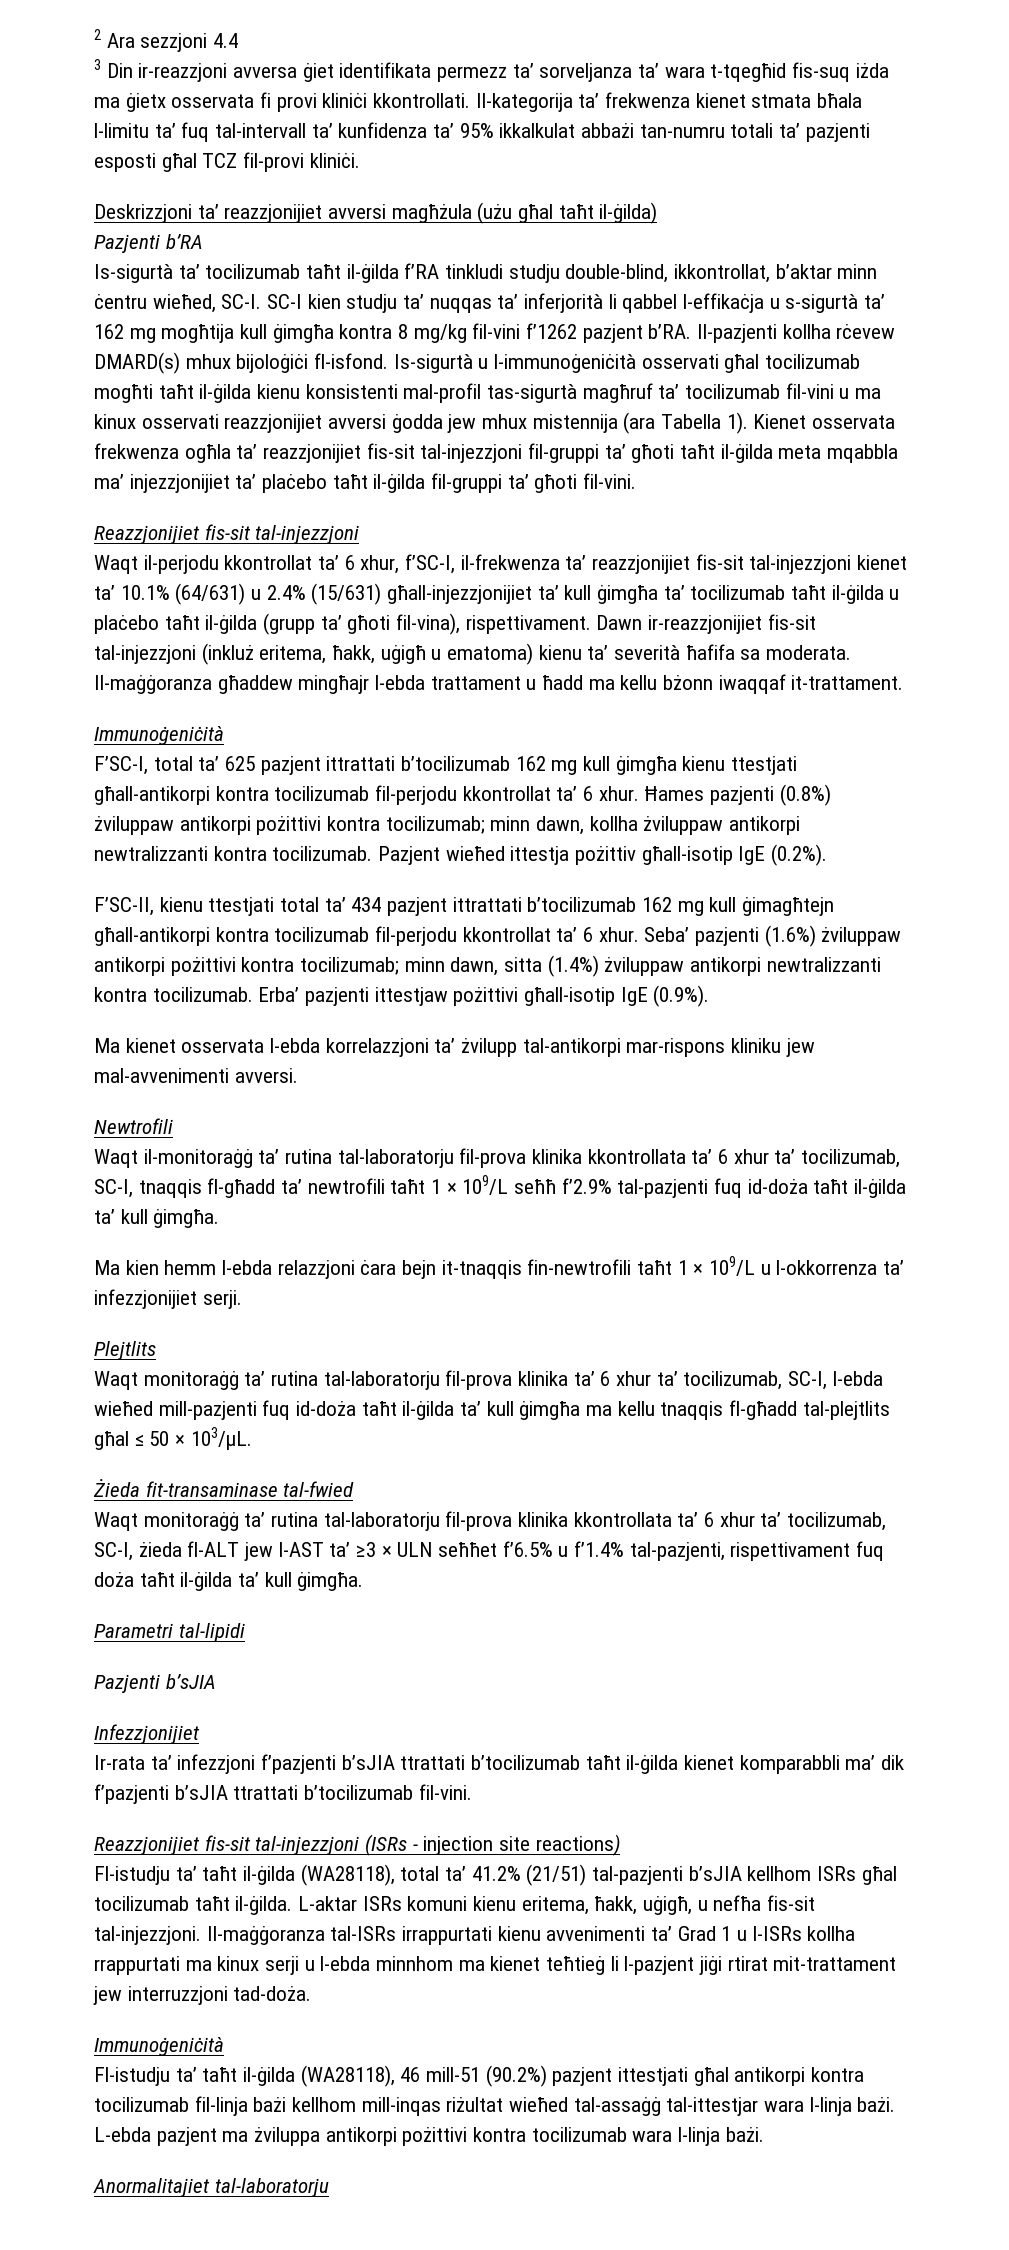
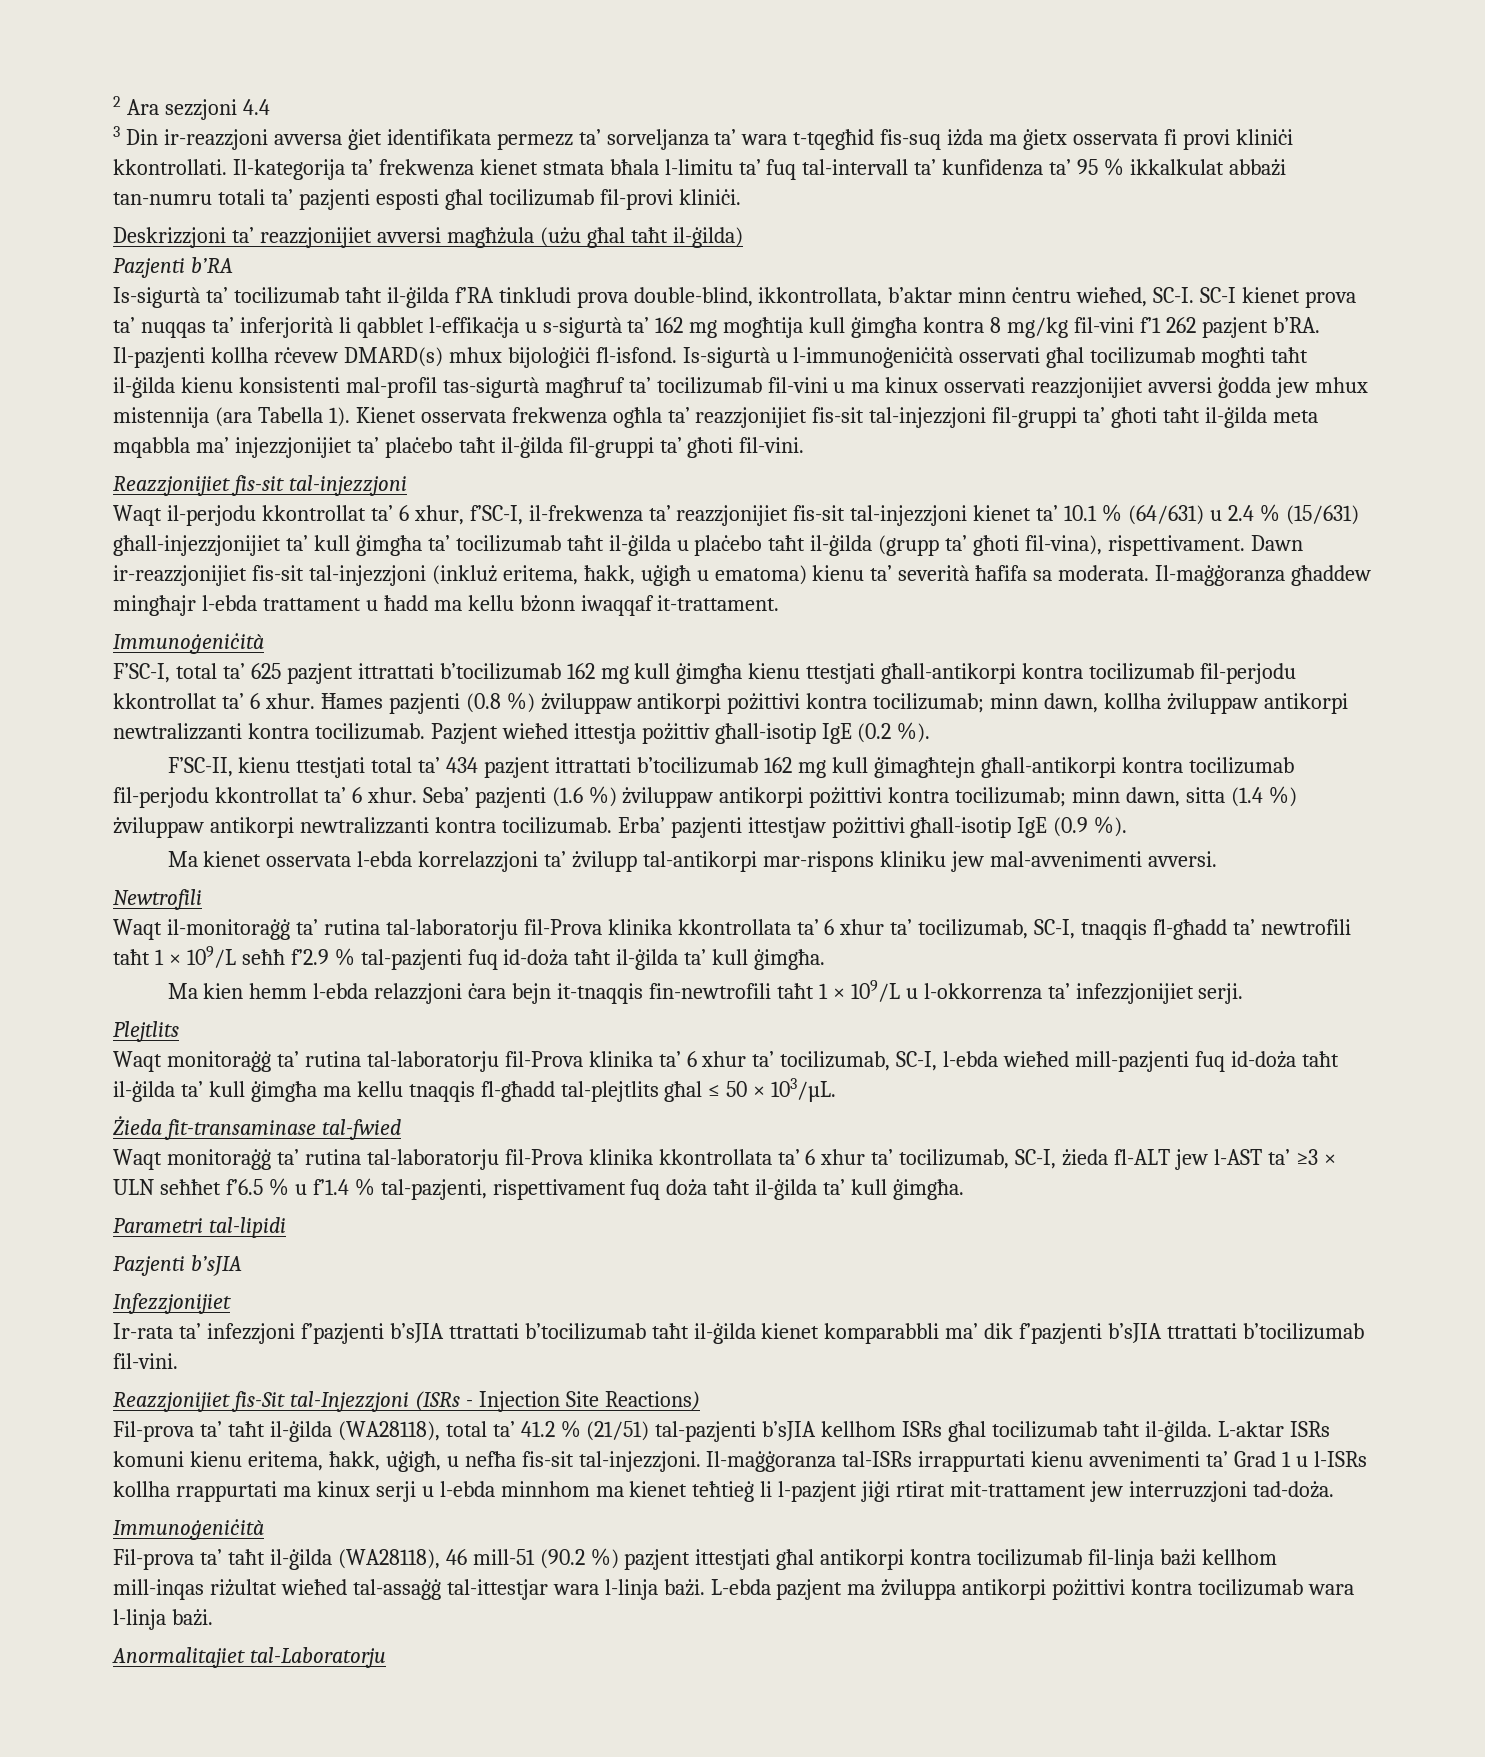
- Il-kategorija ta’ frekwenza kienet stmata bħala l-limitu ta’ fuq tal-intervall ta’ kunfidenza ta’ 95% ikkalkulat abbażi tan-numru totali ta’ pazjenti esposti għal TCZ fil-provi kliniċi.
+ Il-kategorija ta’ frekwenza kienet stmata bħala l-limitu ta’ fuq tal-intervall ta’ kunfidenza ta’ 95 % ikkalkulat abbażi tan-numru totali ta’ pazjenti esposti għal tocilizumab fil-provi kliniċi.
- Is-sigurtà ta’ tocilizumab taħt il-ġilda f’RA tinkludi studju double-blind, ikkontrollat, b’aktar minn ċentru wieħed, SC-I.
+ Is-sigurtà ta’ tocilizumab taħt il-ġilda f’RA tinkludi prova double-blind, ikkontrollata, b’aktar minn ċentru wieħed, SC-I.
- SC-I kien studju ta’ nuqqas ta’ inferjorità li qabbel l-effikaċja u s-sigurtà ta’ 162 mg mogħtija kull ġimgħa kontra 8 mg/kg fil-vini f’1262 pazjent b’RA.
+ SC-I kienet prova ta’ nuqqas ta’ inferjorità li qabblet l-effikaċja u s-sigurtà ta’ 162 mg mogħtija kull ġimgħa kontra 8 mg/kg fil-vini f’1 262 pazjent b’RA.
- Waqt il-perjodu kkontrollat ta’ 6 xhur, f’SC-I, il-frekwenza ta’ reazzjonijiet fis-sit tal-injezzjoni kienet ta’ 10.1% (64/631) u 2.4% (15/631) għall-injezzjonijiet ta’ kull ġimgħa ta’ tocilizumab taħt il-ġilda u plaċebo taħt il-ġilda (grupp ta’ għoti fil-vina), rispettivament.
+ Waqt il-perjodu kkontrollat ta’ 6 xhur, f’SC-I, il-frekwenza ta’ reazzjonijiet fis-sit tal-injezzjoni kienet ta’ 10.1 % (64/631) u 2.4 % (15/631) għall-injezzjonijiet ta’ kull ġimgħa ta’ tocilizumab taħt il-ġilda u plaċebo taħt il-ġilda (grupp ta’ għoti fil-vina), rispettivament.
- Ħames pazjenti (0.8%) żviluppaw antikorpi pożittivi kontra tocilizumab; minn dawn, kollha żviluppaw antikorpi newtralizzanti kontra tocilizumab.
+ Ħames pazjenti (0.8 %) żviluppaw antikorpi pożittivi kontra tocilizumab; minn dawn, kollha żviluppaw antikorpi newtralizzanti kontra tocilizumab.
- Pazjent wieħed ittestja pożittiv għall-isotip IgE (0.2%).
+ Pazjent wieħed ittestja pożittiv għall-isotip IgE (0.2 %).
- Seba’ pazjenti (1.6%) żviluppaw antikorpi pożittivi kontra tocilizumab; minn dawn, sitta (1.4%) żviluppaw antikorpi newtralizzanti kontra tocilizumab.
+ Seba’ pazjenti (1.6 %) żviluppaw antikorpi pożittivi kontra tocilizumab; minn dawn, sitta (1.4 %) żviluppaw antikorpi newtralizzanti kontra tocilizumab.
- Erba’ pazjenti ittestjaw pożittivi għall-isotip IgE (0.9%).
+ Erba’ pazjenti ittestjaw pożittivi għall-isotip IgE (0.9 %).
- Waqt il-monitoraġġ ta’ rutina tal-laboratorju fil-prova klinika kkontrollata ta’ 6 xhur ta’ tocilizumab, SC-I, tnaqqis fl-għadd ta’ newtrofili taħt 1 × 109/L seħħ f’2.9% tal-pazjenti fuq id-doża taħt il-ġilda ta’ kull ġimgħa.
+ Waqt il-monitoraġġ ta’ rutina tal-laboratorju fil-Prova klinika kkontrollata ta’ 6 xhur ta’ tocilizumab, SC-I, tnaqqis fl-għadd ta’ newtrofili taħt 1 × 109/L seħħ f’2.9 % tal-pazjenti fuq id-doża taħt il-ġilda ta’ kull ġimgħa.
- Waqt monitoraġġ ta’ rutina tal-laboratorju fil-prova klinika ta’ 6 xhur ta’ tocilizumab, SC-I, l-ebda wieħed mill-pazjenti fuq id-doża taħt il-ġilda ta’ kull ġimgħa ma kellu tnaqqis fl-għadd tal-plejtlits għal ≤ 50 × 103/µL.
+ Waqt monitoraġġ ta’ rutina tal-laboratorju fil-Prova klinika ta’ 6 xhur ta’ tocilizumab, SC-I, l-ebda wieħed mill-pazjenti fuq id-doża taħt il-ġilda ta’ kull ġimgħa ma kellu tnaqqis fl-għadd tal-plejtlits għal ≤ 50 × 103/µL.
- Waqt monitoraġġ ta’ rutina tal-laboratorju fil-prova klinika kkontrollata ta’ 6 xhur ta’ tocilizumab, SC-I, żieda fl-ALT jew l-AST ta’ ≥3 × ULN seħħet f’6.5% u f’1.4% tal-pazjenti, rispettivament fuq doża taħt il-ġilda ta’ kull ġimgħa.
+ Waqt monitoraġġ ta’ rutina tal-laboratorju fil-Prova klinika kkontrollata ta’ 6 xhur ta’ tocilizumab, SC-I, żieda fl-ALT jew l-AST ta’ ≥3 × ULN seħħet f’6.5 % u f’1.4 % tal-pazjenti, rispettivament fuq doża taħt il-ġilda ta’ kull ġimgħa.
- Reazzjonijiet fis-sit tal-injezzjoni (ISRs - injection site reactions)
- Fl-istudju ta’ taħt il-ġilda (WA28118), total ta’ 41.2% (21/51) tal-pazjenti b’sJIA kellhom ISRs għal tocilizumab taħt il-ġilda.
+ Reazzjonijiet fis-Sit tal-Injezzjoni (ISRs - Injection Site Reactions)
+ Fil-prova ta’ taħt il-ġilda (WA28118), total ta’ 41.2 % (21/51) tal-pazjenti b’sJIA kellhom ISRs għal tocilizumab taħt il-ġilda.
- Fl-istudju ta’ taħt il-ġilda (WA28118), 46 mill-51 (90.2%) pazjent ittestjati għal antikorpi kontra tocilizumab fil-linja bażi kellhom mill-inqas riżultat wieħed tal-assaġġ tal-ittestjar wara l-linja bażi.
+ Fil-prova ta’ taħt il-ġilda (WA28118), 46 mill-51 (90.2 %) pazjent ittestjati għal antikorpi kontra tocilizumab fil-linja bażi kellhom mill-inqas riżultat wieħed tal-assaġġ tal-ittestjar wara l-linja bażi.
- Anormalitajiet tal-laboratorju
+ Anormalitajiet tal-Laboratorju

